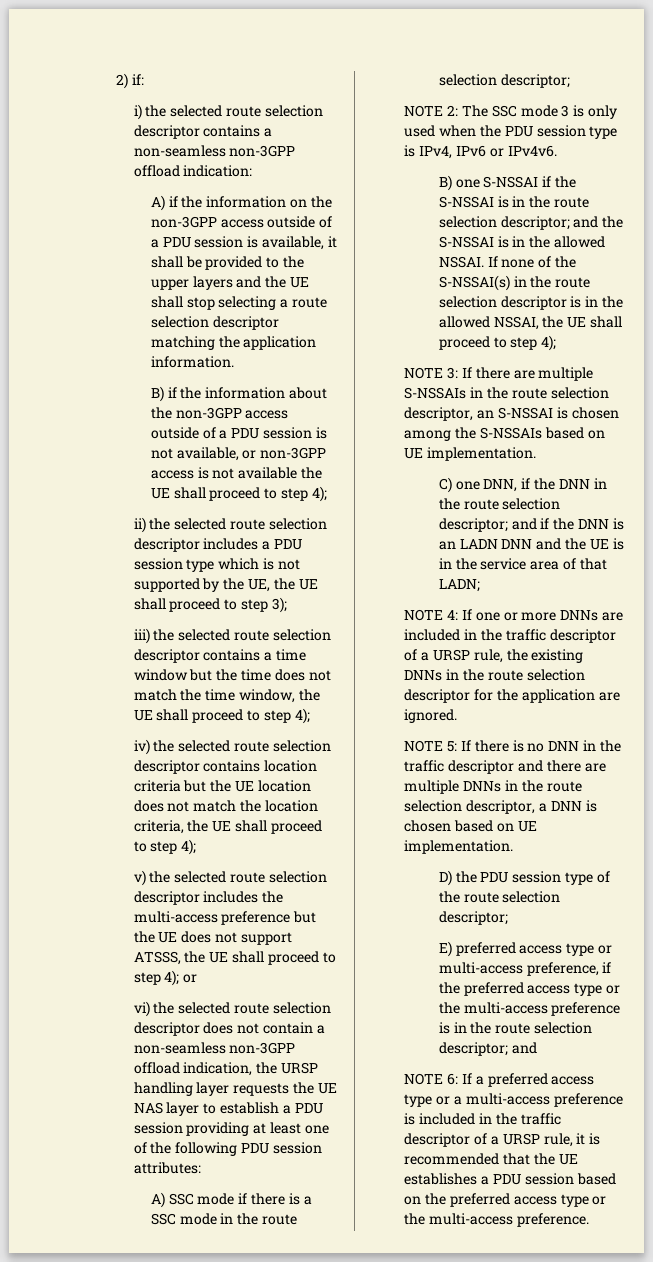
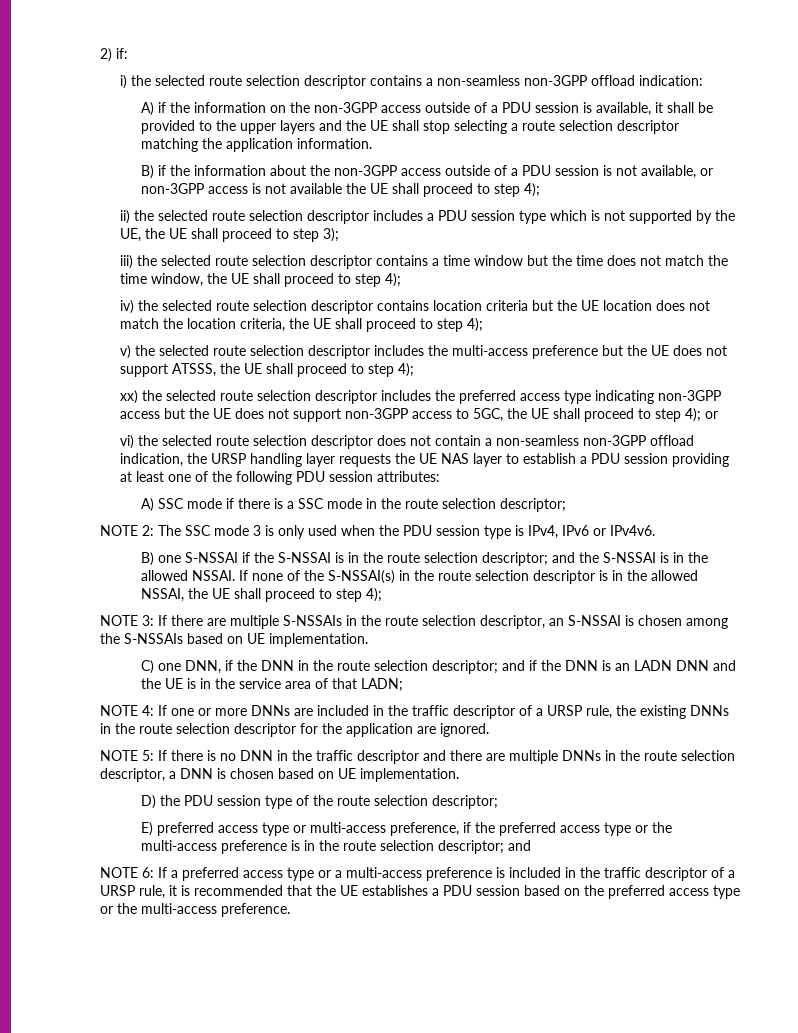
- v) the selected route selection descriptor includes the multi-access preference but the UE does not support ATSSS, the UE shall proceed to step 4); or
+ v) the selected route selection descriptor includes the multi-access preference but the UE does not support ATSSS, the UE shall proceed to step 4);
+ xx) the selected route selection descriptor includes the preferred access type indicating non-3GPP access but the UE does not support non-3GPP access to 5GC, the UE shall proceed to step 4); or

